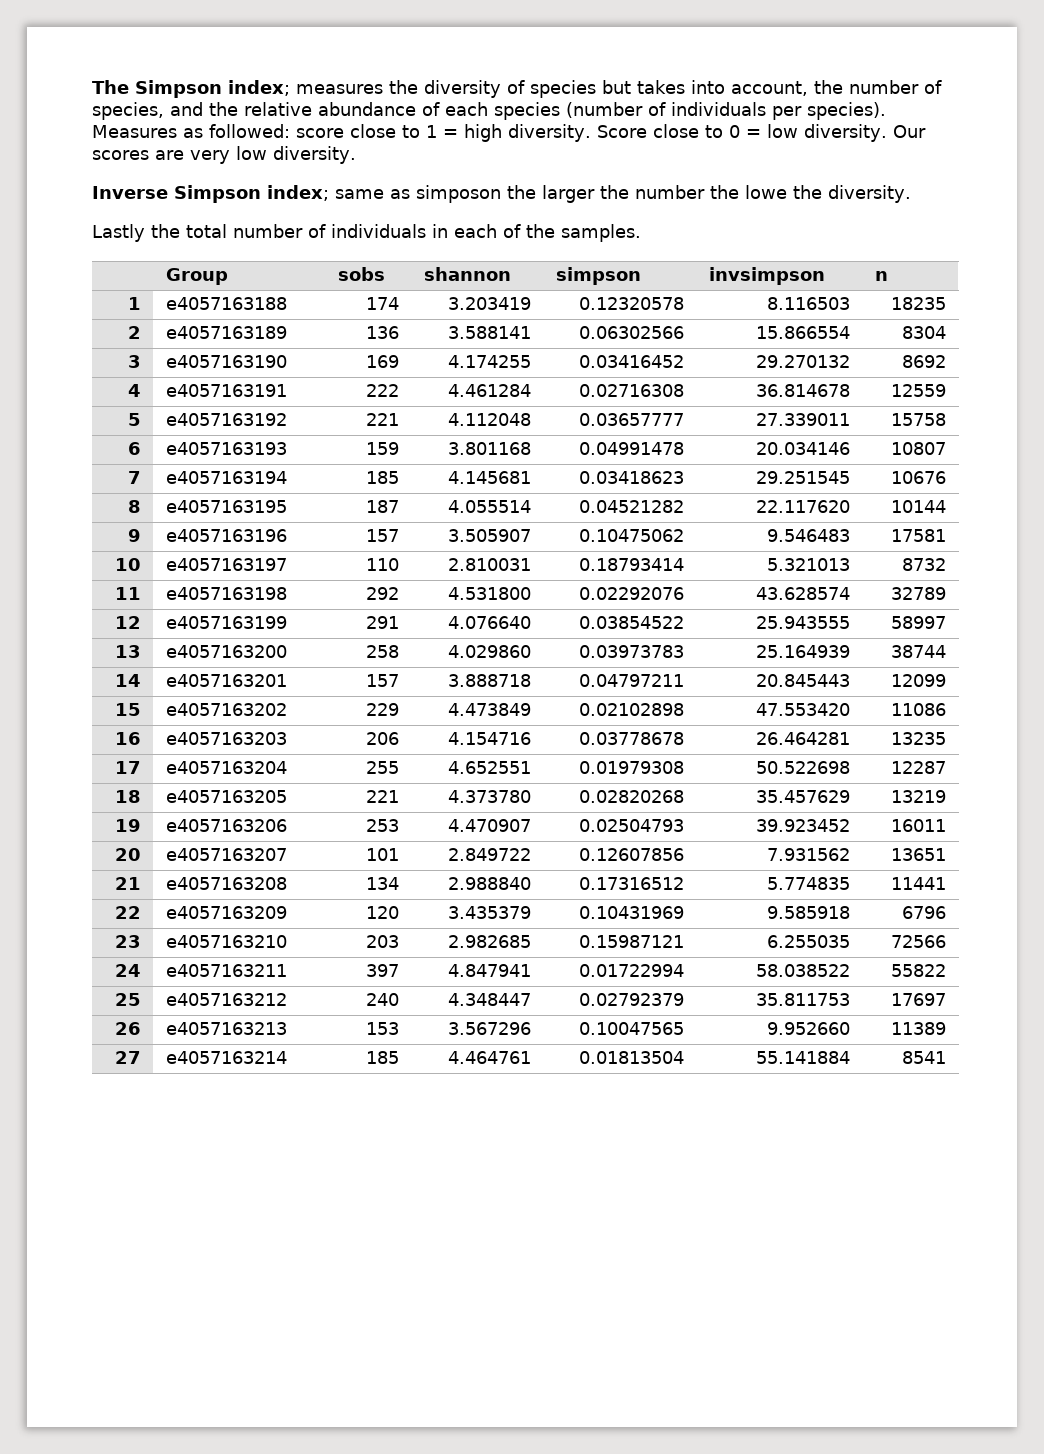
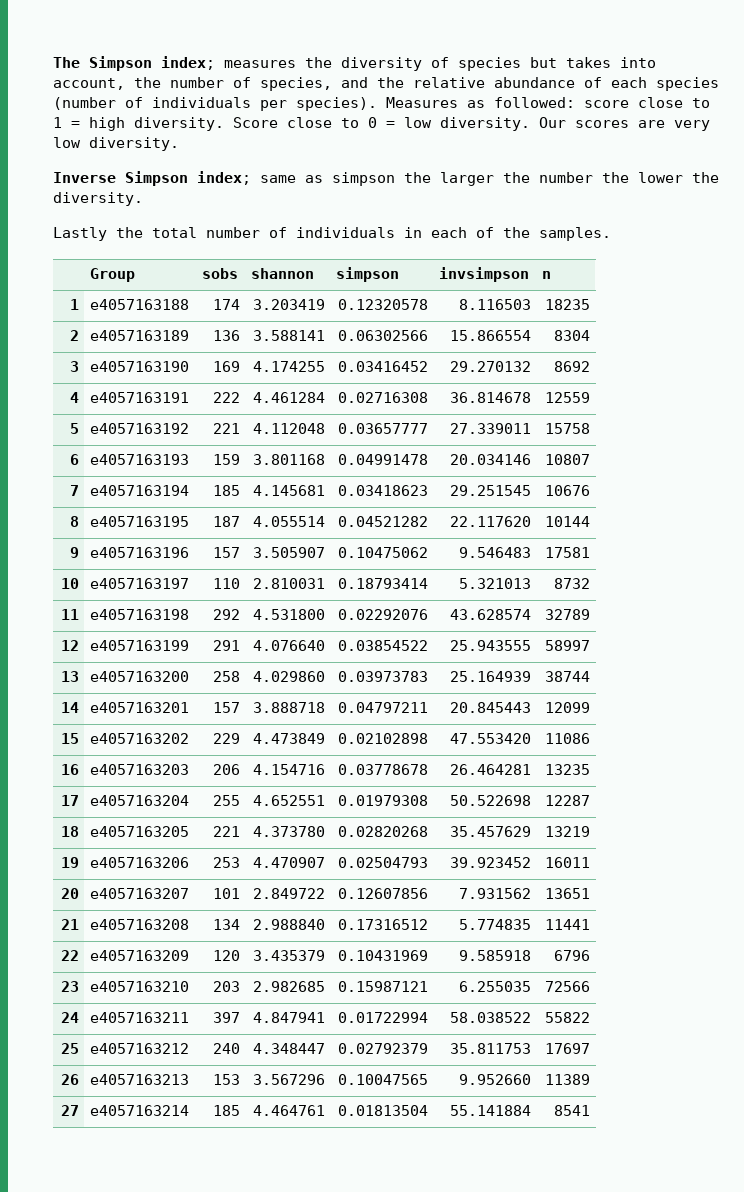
- Inverse Simpson index; same as simposon the larger the number the lowe the diversity.
+ Inverse Simpson index; same as simpson the larger the number the lower the diversity.

